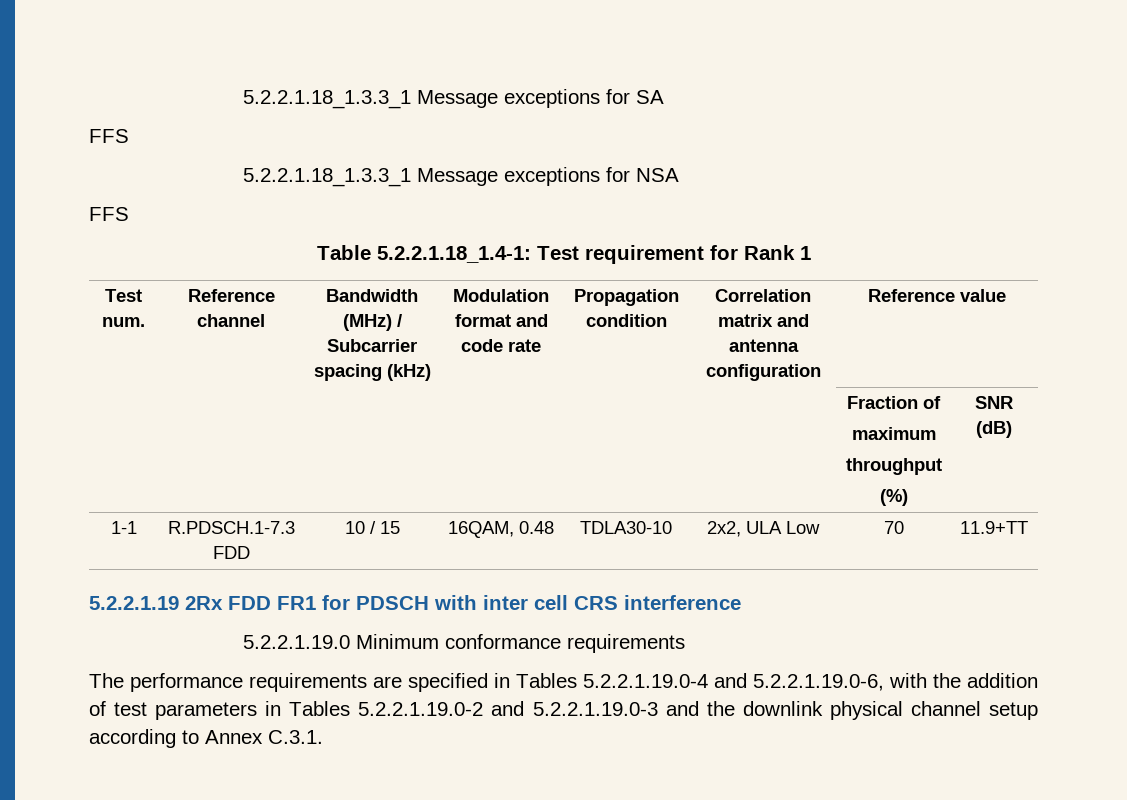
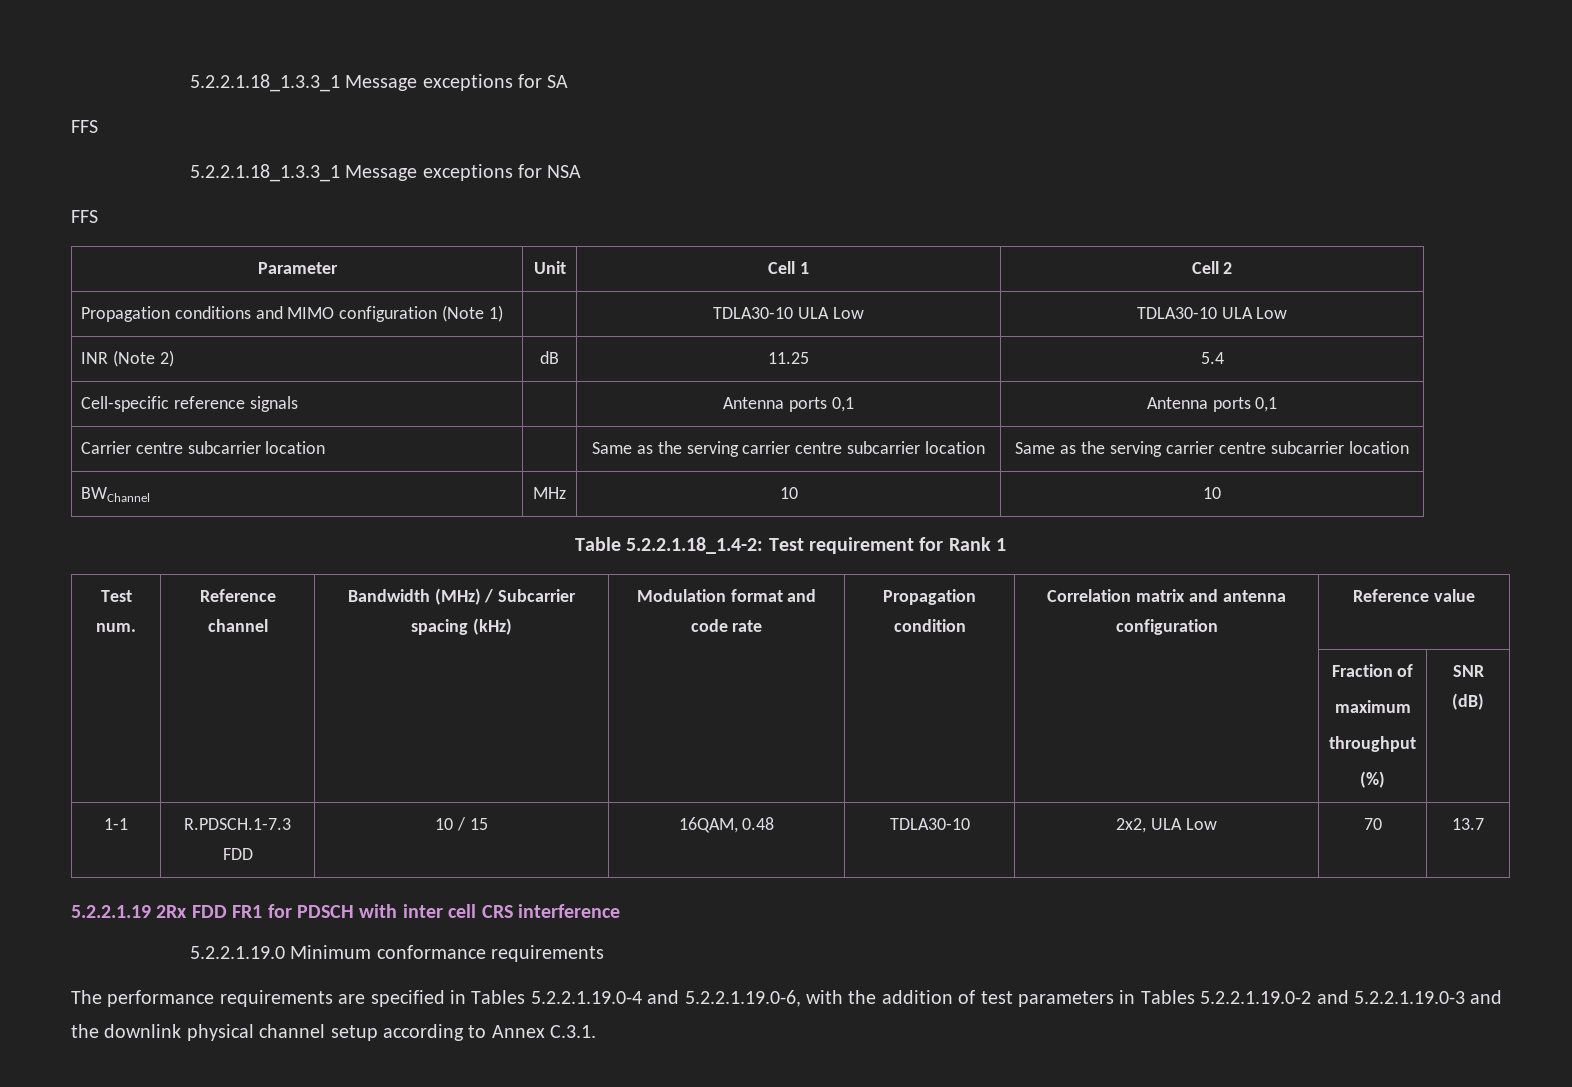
+ Parameter | Unit | Cell 1 | Cell 2
+ Propagation conditions and MIMO configuration (Note 1) | | TDLA30-10 ULA Low | TDLA30-10 ULA Low
+ INR (Note 2) | dB | 11.25 | 5.4
+ Cell-specific reference signals | | Antenna ports 0,1 | Antenna ports 0,1
+ Carrier centre subcarrier location | | Same as the serving carrier centre subcarrier location | Same as the serving carrier centre subcarrier location
+ BWChannel | MHz | 10 | 10
- Table 5.2.2.1.18_1.4-1: Test requirement for Rank 1
+ Table 5.2.2.1.18_1.4-2: Test requirement for Rank 1
- 1-1 | R.PDSCH.1-7.3 FDD | 10 / 15 | 16QAM, 0.48 | TDLA30-10 | 2x2, ULA Low | 70 | 11.9+TT
+ 1-1 | R.PDSCH.1-7.3 FDD | 10 / 15 | 16QAM, 0.48 | TDLA30-10 | 2x2, ULA Low | 70 | 13.7

